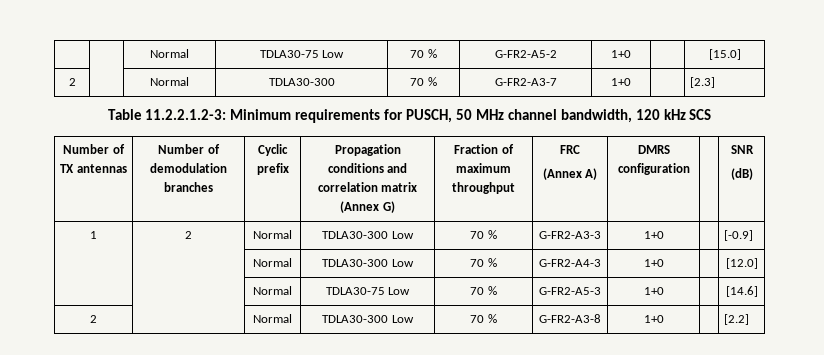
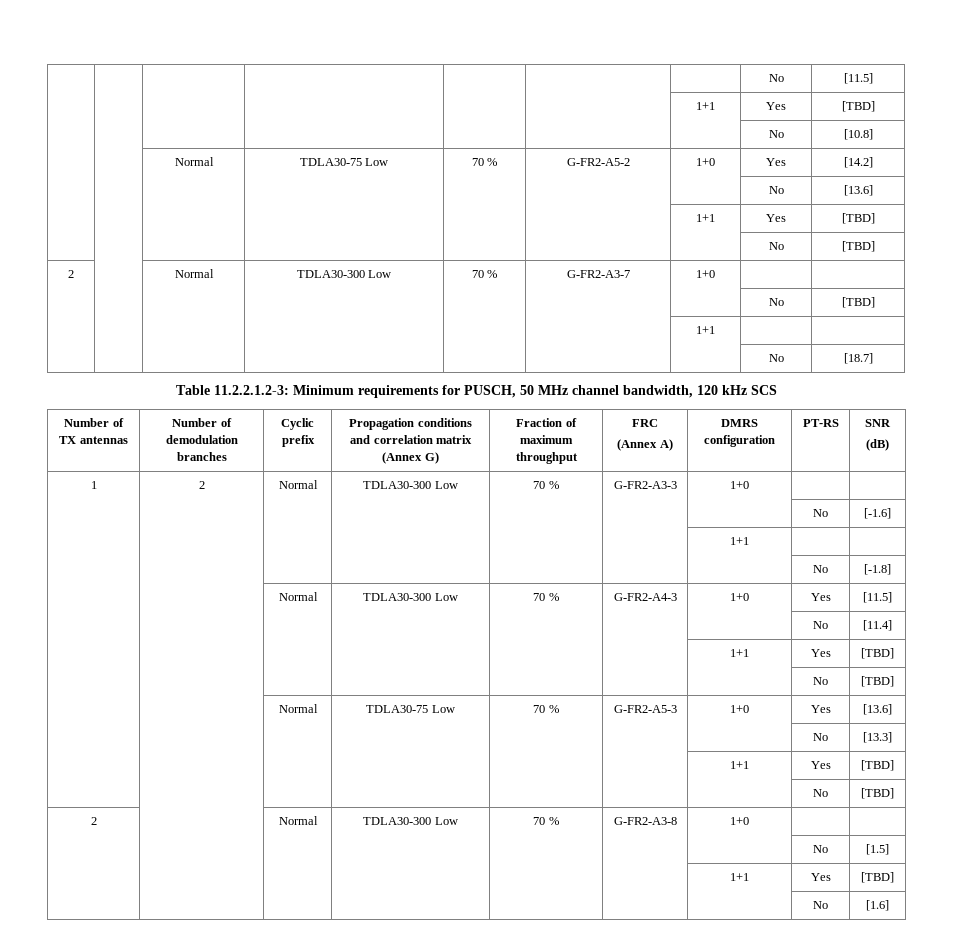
- | | Normal | TDLA30-75 Low | 70 % | G-FR2-A5-2 | 1+0 | | [15.0]
- 2 | | Normal | TDLA30-300 | 70 % | G-FR2-A3-7 | 1+0 | | [2.3]
+ | | | | | | | No | [11.5]
+ | | | | | | 1+1 | Yes | [TBD]
+ | | | | | | | No | [10.8]
+ | | Normal | TDLA30-75 Low | 70 % | G-FR2-A5-2 | 1+0 | Yes | [14.2]
+ | | | | | | | No | [13.6]
+ | | | | | | 1+1 | Yes | [TBD]
+ | | | | | | | No | [TBD]
+ 2 | | Normal | TDLA30-300 Low | 70 % | G-FR2-A3-7 | 1+0 | |
+ | | | | | | | No | [TBD]
+ | | | | | | 1+1 | |
+ | | | | | | | No | [18.7]
  Number of TX antennas | Number of demodulation branches | Cyclic prefix | Propagation conditions and correlation matrix (Annex G) | Fraction of maximum throughput | FRC
- (Annex A) | DMRS configuration | | SNR
+ (Annex A) | DMRS configuration | PT-RS | SNR
- 1 | 2 | Normal | TDLA30-300 Low | 70 % | G-FR2-A3-3 | 1+0 | | [-0.9]
+ 1 | 2 | Normal | TDLA30-300 Low | 70 % | G-FR2-A3-3 | 1+0 | |
+ | | | | | | | No | [-1.6]
+ | | | | | | 1+1 | |
+ | | | | | | | No | [-1.8]
- | | Normal | TDLA30-300 Low | 70 % | G-FR2-A4-3 | 1+0 | | [12.0]
+ | | Normal | TDLA30-300 Low | 70 % | G-FR2-A4-3 | 1+0 | Yes | [11.5]
+ | | | | | | | No | [11.4]
+ | | | | | | 1+1 | Yes | [TBD]
+ | | | | | | | No | [TBD]
- | | Normal | TDLA30-75 Low | 70 % | G-FR2-A5-3 | 1+0 | | [14.6]
+ | | Normal | TDLA30-75 Low | 70 % | G-FR2-A5-3 | 1+0 | Yes | [13.6]
+ | | | | | | | No | [13.3]
+ | | | | | | 1+1 | Yes | [TBD]
+ | | | | | | | No | [TBD]
- 2 | | Normal | TDLA30-300 Low | 70 % | G-FR2-A3-8 | 1+0 | | [2.2]
+ 2 | | Normal | TDLA30-300 Low | 70 % | G-FR2-A3-8 | 1+0 | |
+ | | | | | | | No | [1.5]
+ | | | | | | 1+1 | Yes | [TBD]
+ | | | | | | | No | [1.6]

